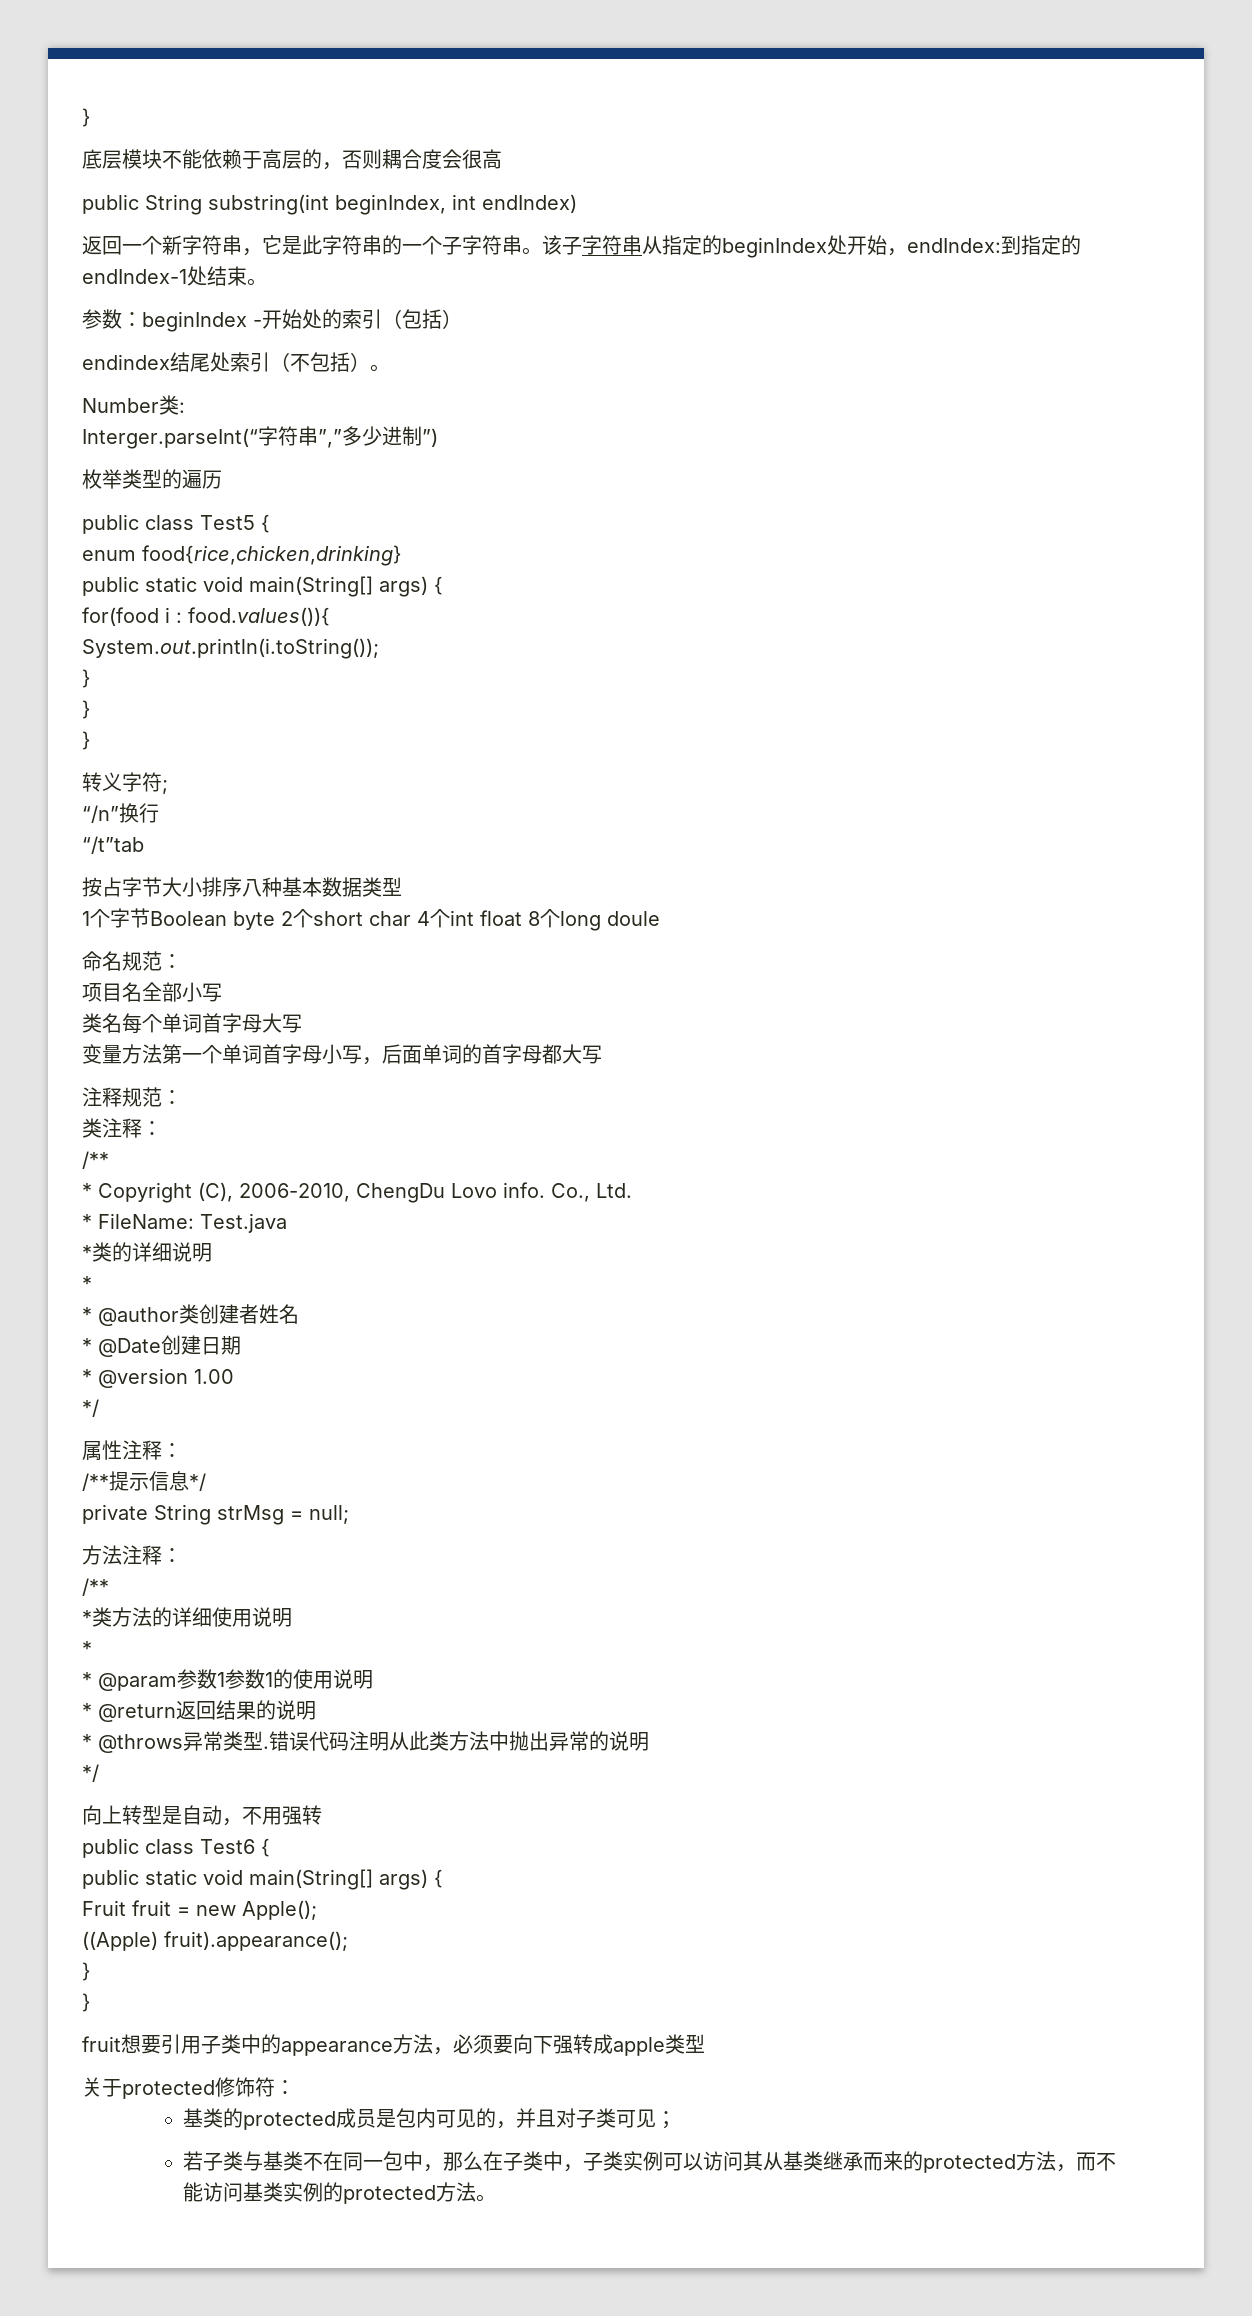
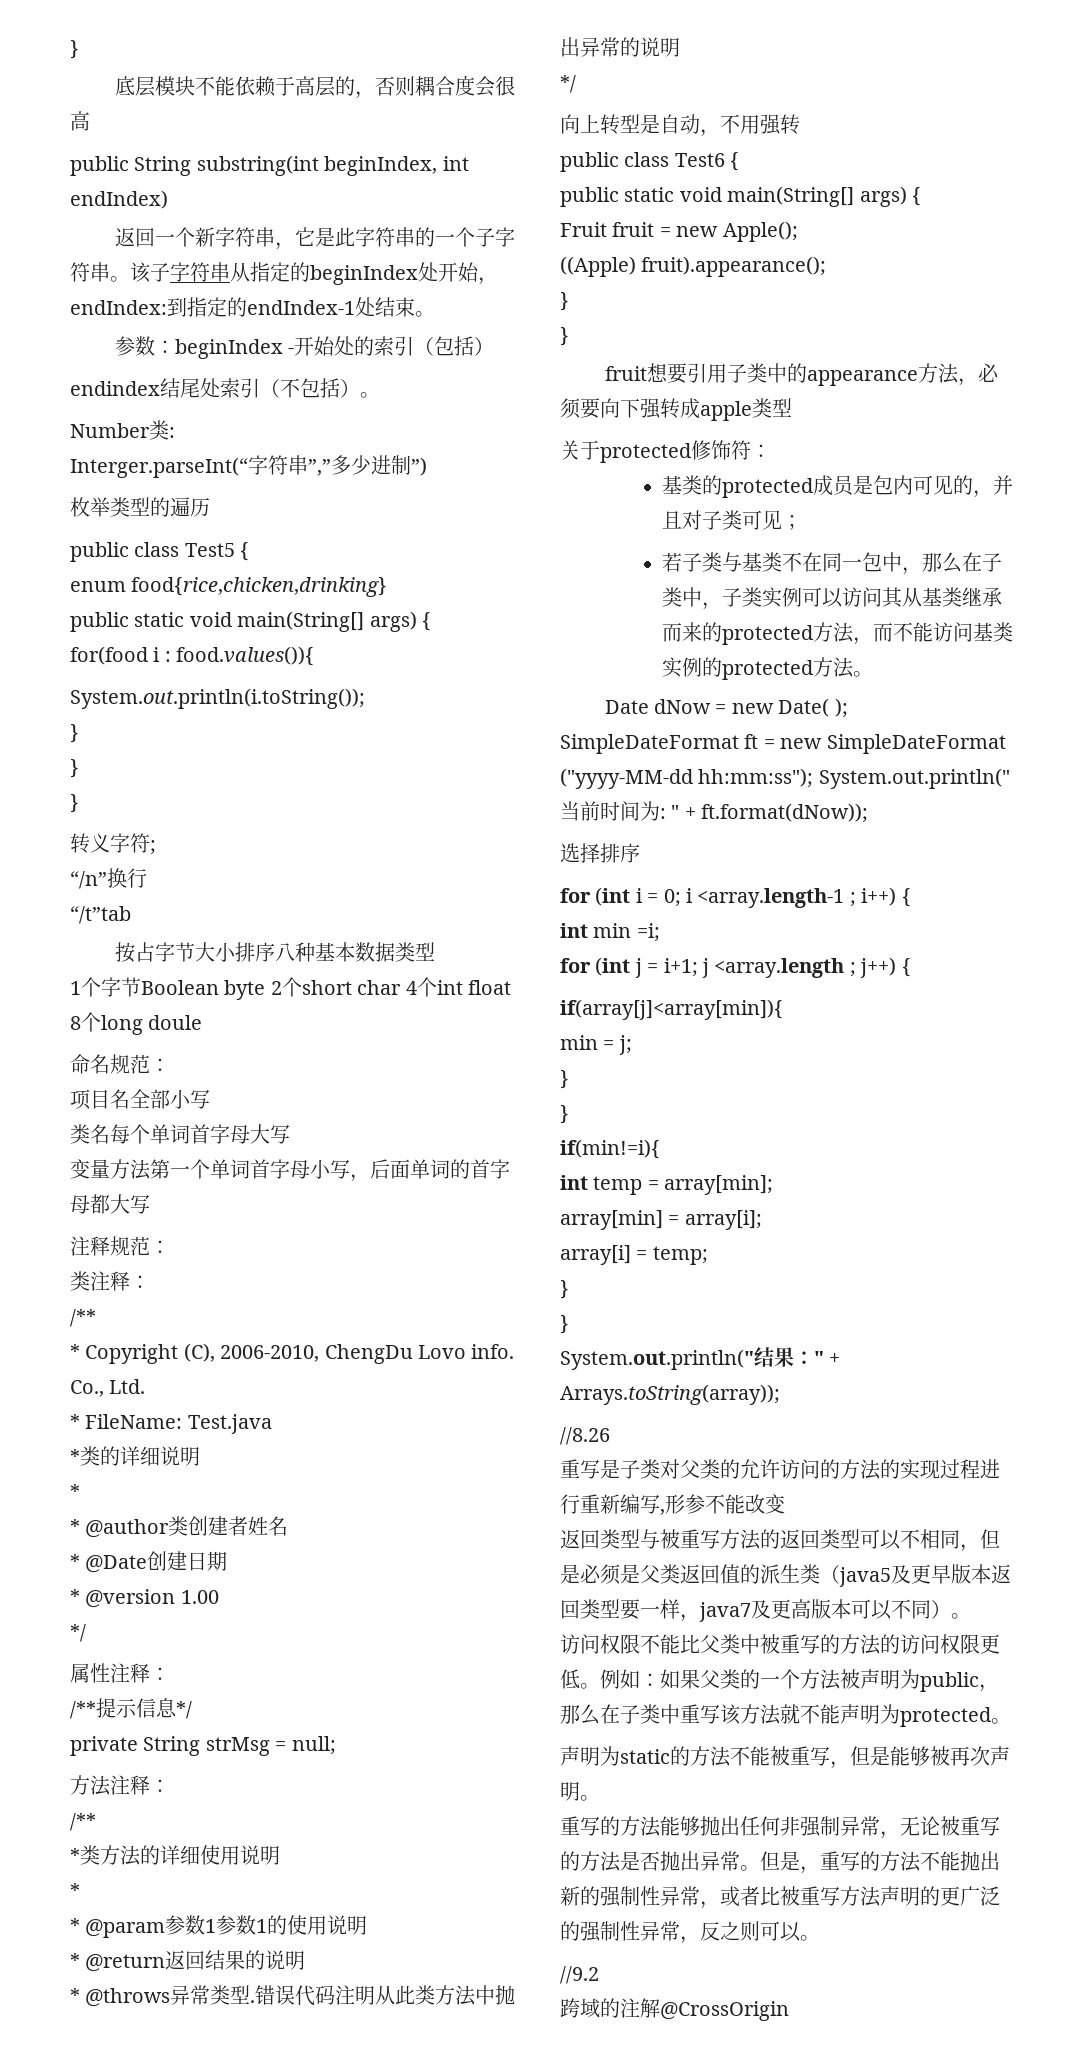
+ Date dNow = new Date( ); SimpleDateFormat ft = new SimpleDateFormat ("yyyy-MM-dd hh:mm:ss"); System.out.println("当前时间为: " + ft.format(dNow));
+ 选择排序
+ for (int i = 0; i <array.length-1 ; i++) {
+ int min =i;
+ for (int j = i+1; j <array.length ; j++) {
+ if(array[j]<array[min]){
+ min = j;
+ }
+ }
+ if(min!=i){
+ int temp = array[min];
+ array[min] = array[i];
+ array[i] = temp;
+ }
+ }
+ System.out.println("结果：" + Arrays.toString(array));
+ //8.26
+ 重写是子类对父类的允许访问的方法的实现过程进行重新编写,形参不能改变
+ 返回类型与被重写方法的返回类型可以不相同，但是必须是父类返回值的派生类（java5及更早版本返回类型要一样，java7及更高版本可以不同）。
+ 访问权限不能比父类中被重写的方法的访问权限更低。例如：如果父类的一个方法被声明为public，那么在子类中重写该方法就不能声明为protected。
+ 声明为static的方法不能被重写，但是能够被再次声明。
+ 重写的方法能够抛出任何非强制异常，无论被重写的方法是否抛出异常。但是，重写的方法不能抛出新的强制性异常，或者比被重写方法声明的更广泛的强制性异常，反之则可以。
+ //9.2
+ 跨域的注解@CrossOrigin

